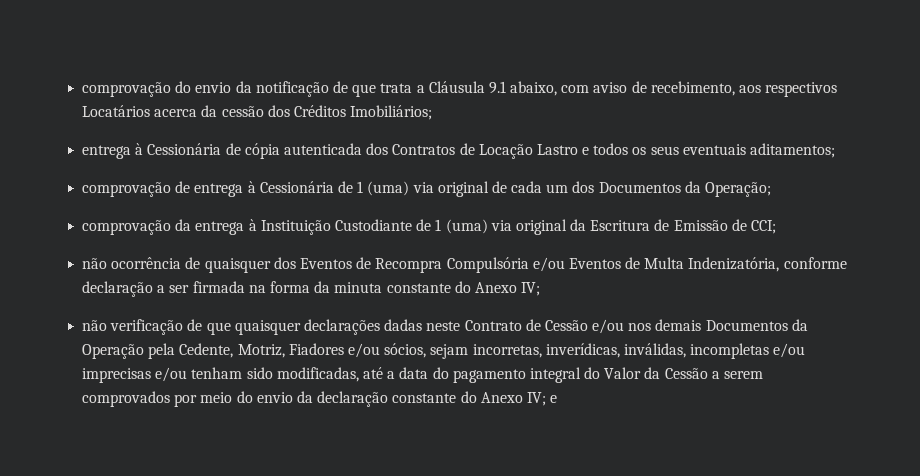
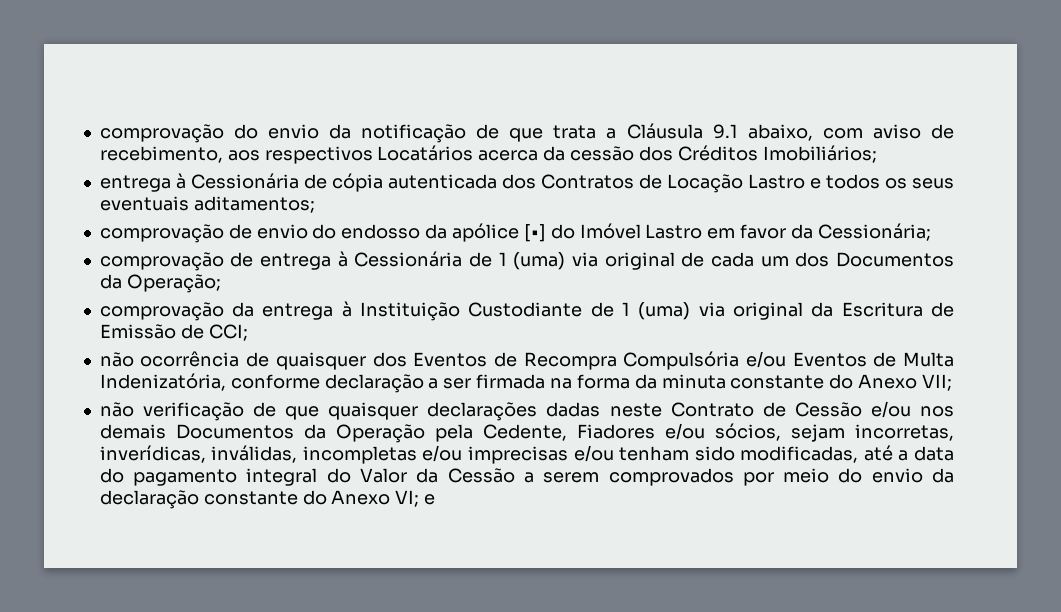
+ comprovação de envio do endosso da apólice [•] do Imóvel Lastro em favor da Cessionária;
- não ocorrência de quaisquer dos Eventos de Recompra Compulsória e/ou Eventos de Multa Indenizatória, conforme declaração a ser firmada na forma da minuta constante do Anexo IV;
+ não ocorrência de quaisquer dos Eventos de Recompra Compulsória e/ou Eventos de Multa Indenizatória, conforme declaração a ser firmada na forma da minuta constante do Anexo VII;
- não verificação de que quaisquer declarações dadas neste Contrato de Cessão e/ou nos demais Documentos da Operação pela Cedente, Motriz, Fiadores e/ou sócios, sejam incorretas, inverídicas, inválidas, incompletas e/ou imprecisas e/ou tenham sido modificadas, até a data do pagamento integral do Valor da Cessão a serem comprovados por meio do envio da declaração constante do Anexo IV; e
+ não verificação de que quaisquer declarações dadas neste Contrato de Cessão e/ou nos demais Documentos da Operação pela Cedente, Fiadores e/ou sócios, sejam incorretas, inverídicas, inválidas, incompletas e/ou imprecisas e/ou tenham sido modificadas, até a data do pagamento integral do Valor da Cessão a serem comprovados por meio do envio da declaração constante do Anexo VI; e

